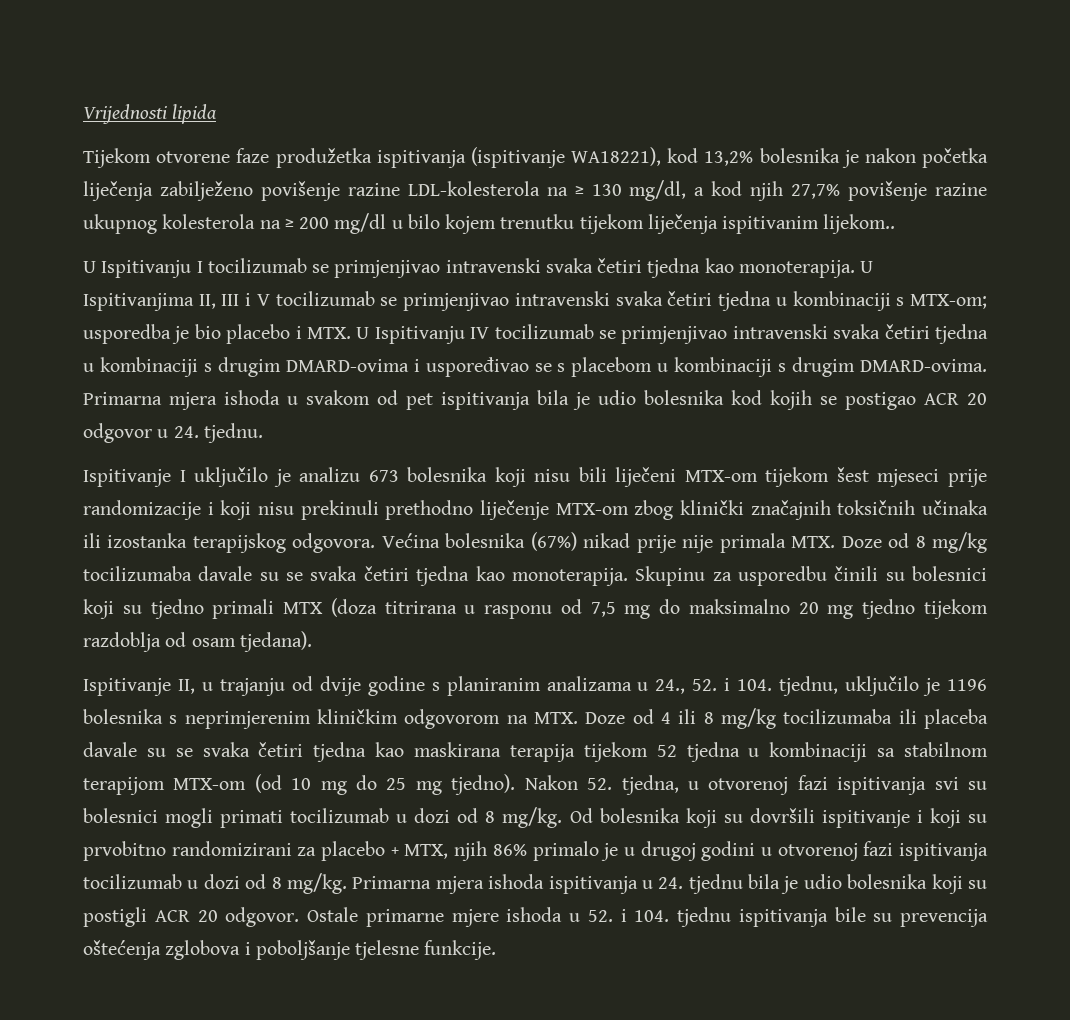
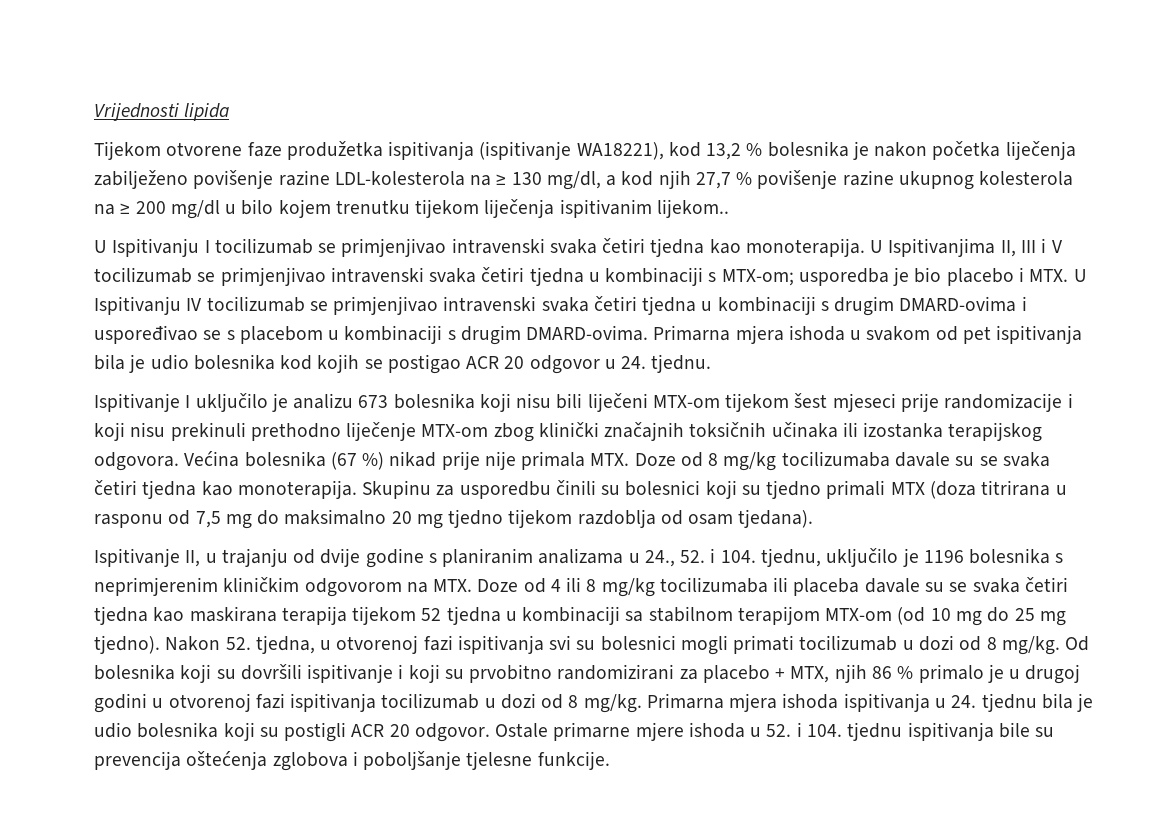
- Tijekom otvorene faze produžetka ispitivanja (ispitivanje WA18221), kod 13,2% bolesnika je nakon početka liječenja zabilježeno povišenje razine LDL-kolesterola na ≥ 130 mg/dl, a kod njih 27,7% povišenje razine ukupnog kolesterola na ≥ 200 mg/dl u bilo kojem trenutku tijekom liječenja ispitivanim lijekom..
+ Tijekom otvorene faze produžetka ispitivanja (ispitivanje WA18221), kod 13,2 % bolesnika je nakon početka liječenja zabilježeno povišenje razine LDL-kolesterola na ≥ 130 mg/dl, a kod njih 27,7 % povišenje razine ukupnog kolesterola na ≥ 200 mg/dl u bilo kojem trenutku tijekom liječenja ispitivanim lijekom..
- Većina bolesnika (67%) nikad prije nije primala MTX. Doze od 8 mg/kg tocilizumaba davale su se svaka četiri tjedna kao monoterapija.
+ Većina bolesnika (67 %) nikad prije nije primala MTX. Doze od 8 mg/kg tocilizumaba davale su se svaka četiri tjedna kao monoterapija.
- Od bolesnika koji su dovršili ispitivanje i koji su prvobitno randomizirani za placebo + MTX, njih 86% primalo je u drugoj godini u otvorenoj fazi ispitivanja tocilizumab u dozi od 8 mg/kg.
+ Od bolesnika koji su dovršili ispitivanje i koji su prvobitno randomizirani za placebo + MTX, njih 86 % primalo je u drugoj godini u otvorenoj fazi ispitivanja tocilizumab u dozi od 8 mg/kg.

